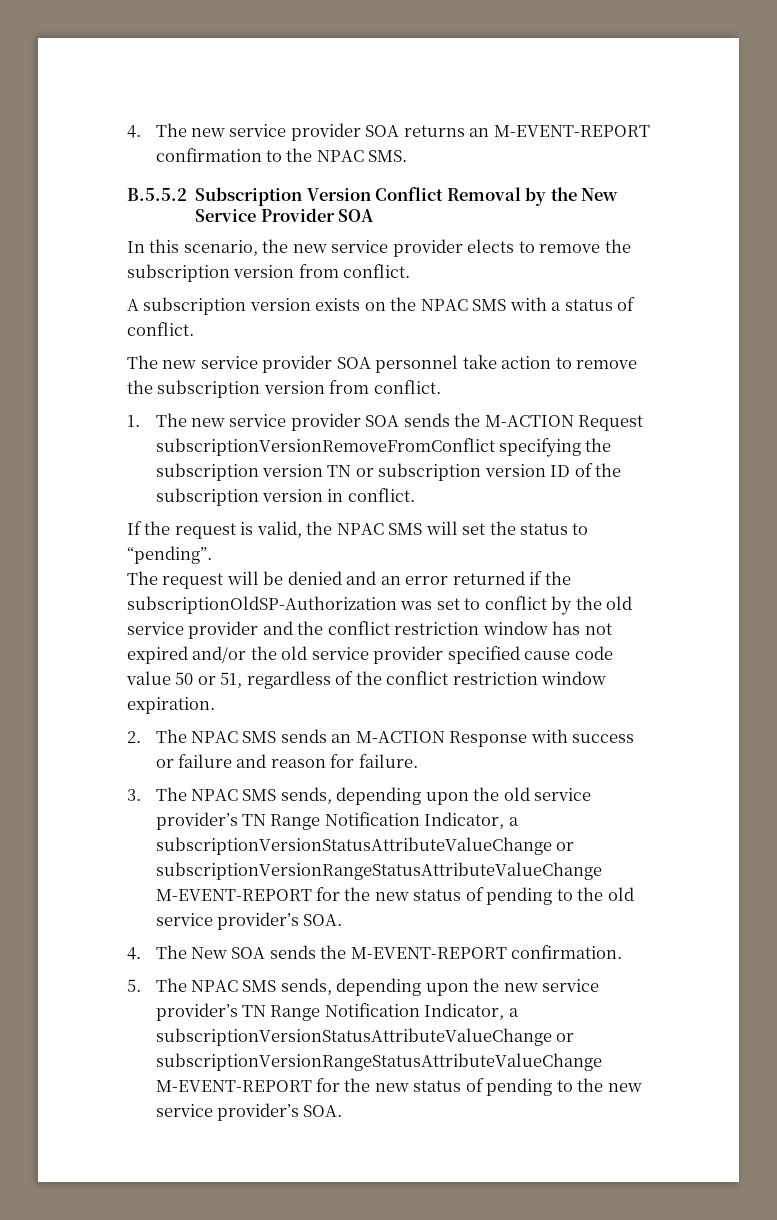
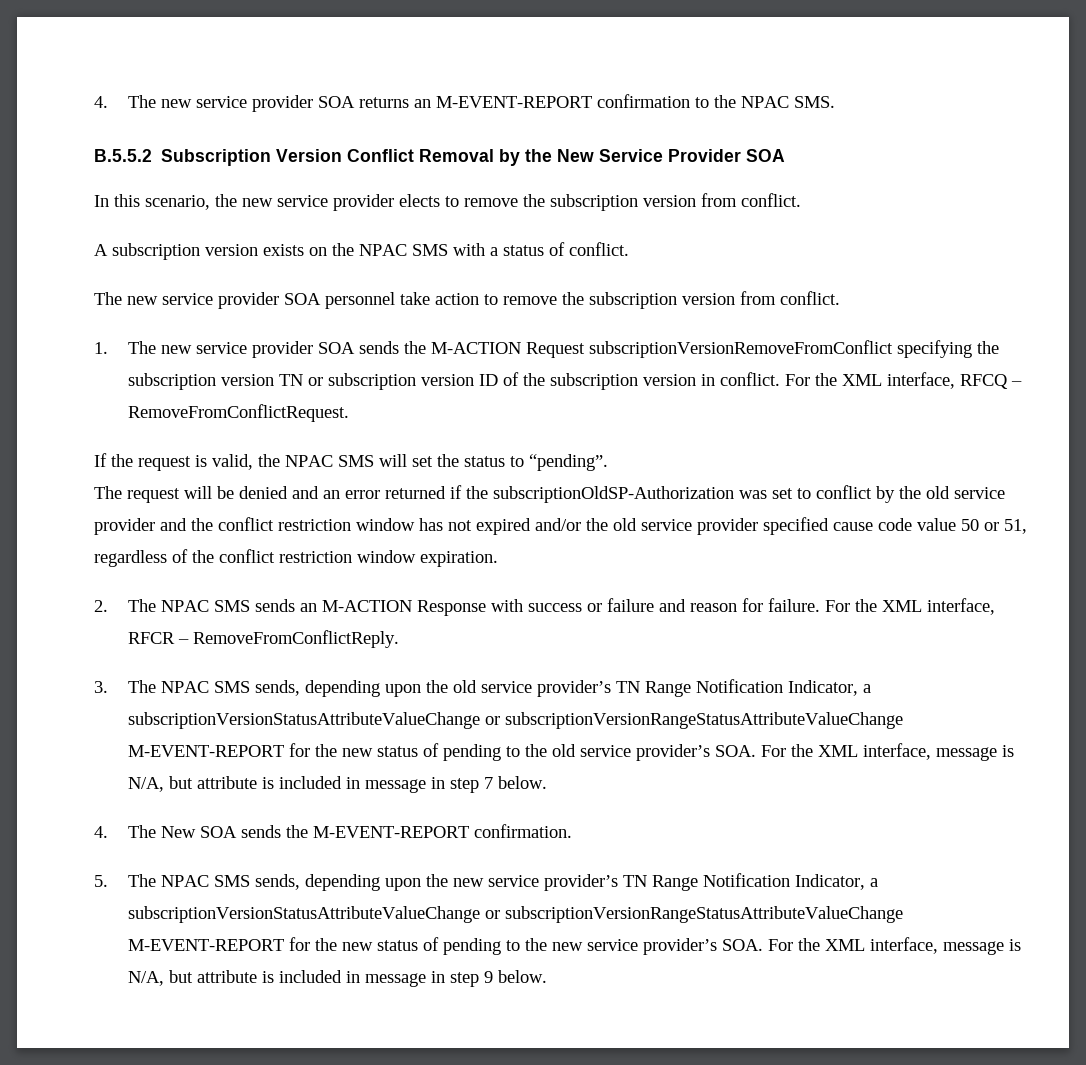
+ For the XML interface, RFCQ – RemoveFromConflictRequest.
+ For the XML interface, RFCR – RemoveFromConflictReply.
- 3. The NPAC SMS sends, depending upon the old service provider’s TN Range Notification Indicator, a subscriptionVersionStatusAttributeValueChange or subscriptionVersionRangeStatusAttributeValueChange M-EVENT-REPORT for the new status of pending to the old service provider’s SOA.
+ 3. The NPAC SMS sends, depending upon the old service provider’s TN Range Notification Indicator, a subscriptionVersionStatusAttributeValueChange or subscriptionVersionRangeStatusAttributeValueChange M-EVENT-REPORT for the new status of pending to the old service provider’s SOA. For the XML interface, message is N/A, but attribute is included in message in step 7 below.
- 5. The NPAC SMS sends, depending upon the new service provider’s TN Range Notification Indicator, a subscriptionVersionStatusAttributeValueChange or subscriptionVersionRangeStatusAttributeValueChange M-EVENT-REPORT for the new status of pending to the new service provider’s SOA.
+ 5. The NPAC SMS sends, depending upon the new service provider’s TN Range Notification Indicator, a subscriptionVersionStatusAttributeValueChange or subscriptionVersionRangeStatusAttributeValueChange M-EVENT-REPORT for the new status of pending to the new service provider’s SOA. For the XML interface, message is N/A, but attribute is included in message in step 9 below.

